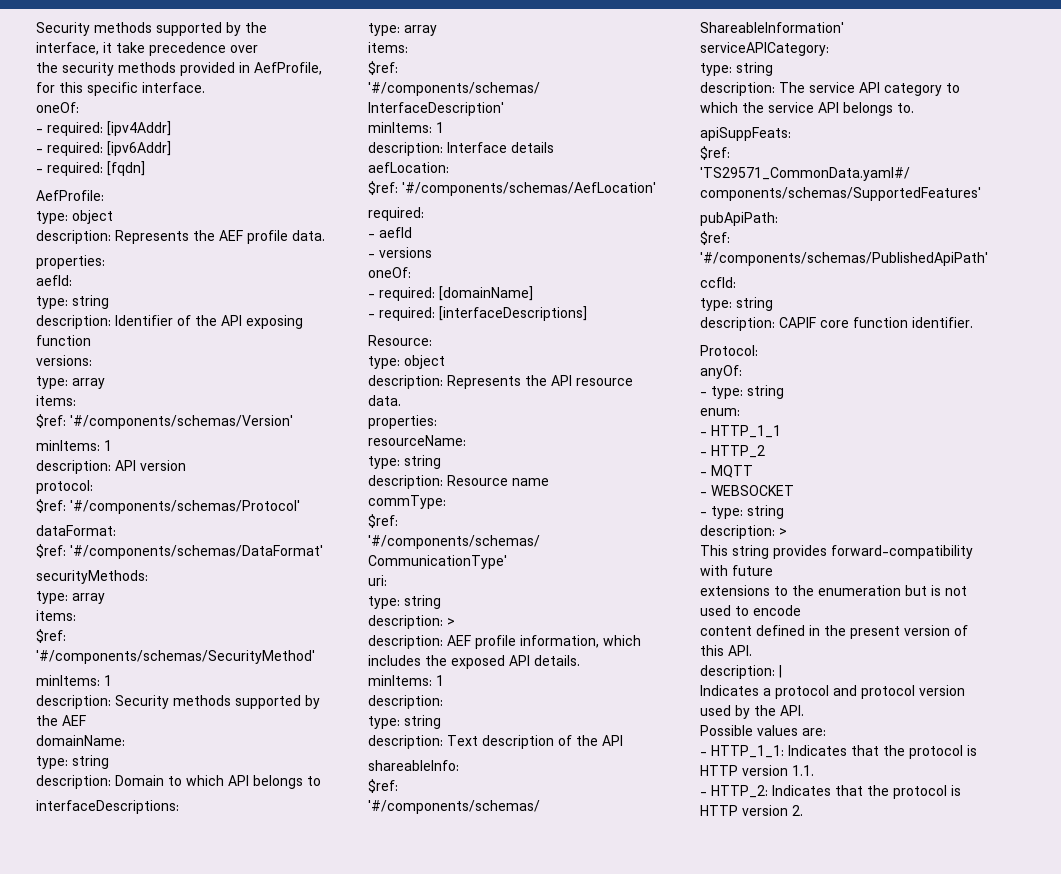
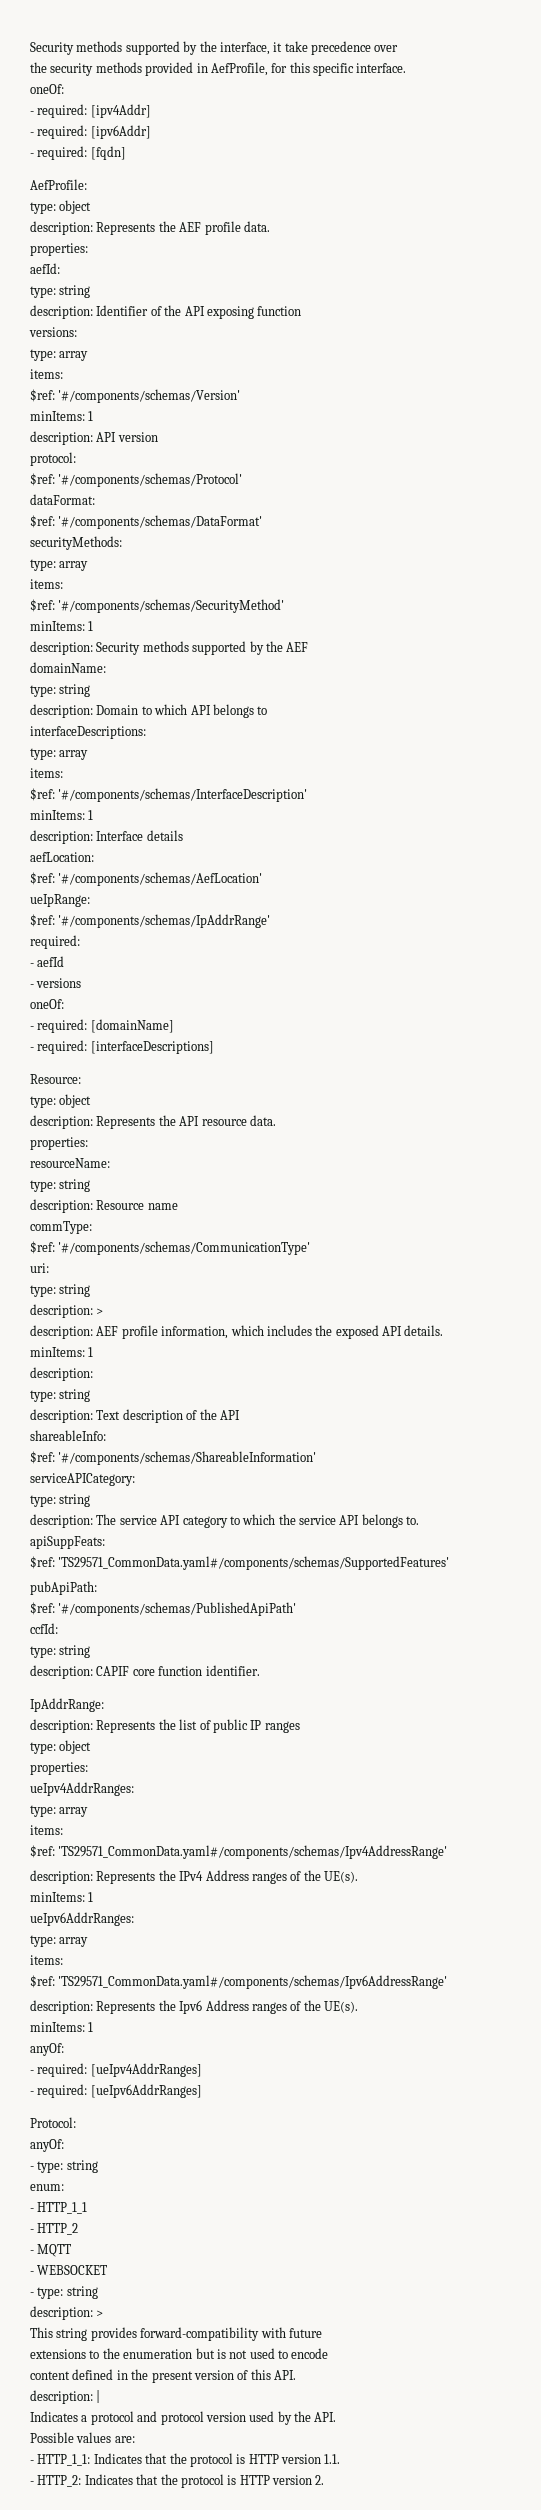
+ ueIpRange:
+ $ref: '#/components/schemas/IpAddrRange'
+ IpAddrRange:
+ description: Represents the list of public IP ranges
+ type: object
+ properties:
+ ueIpv4AddrRanges:
+ type: array
+ items:
+ $ref: 'TS29571_CommonData.yaml#/components/schemas/Ipv4AddressRange'
+ description: Represents the IPv4 Address ranges of the UE(s).
+ minItems: 1
+ ueIpv6AddrRanges:
+ type: array
+ items:
+ $ref: 'TS29571_CommonData.yaml#/components/schemas/Ipv6AddressRange'
+ description: Represents the Ipv6 Address ranges of the UE(s).
+ minItems: 1
+ anyOf:
+ - required: [ueIpv4AddrRanges]
+ - required: [ueIpv6AddrRanges]

